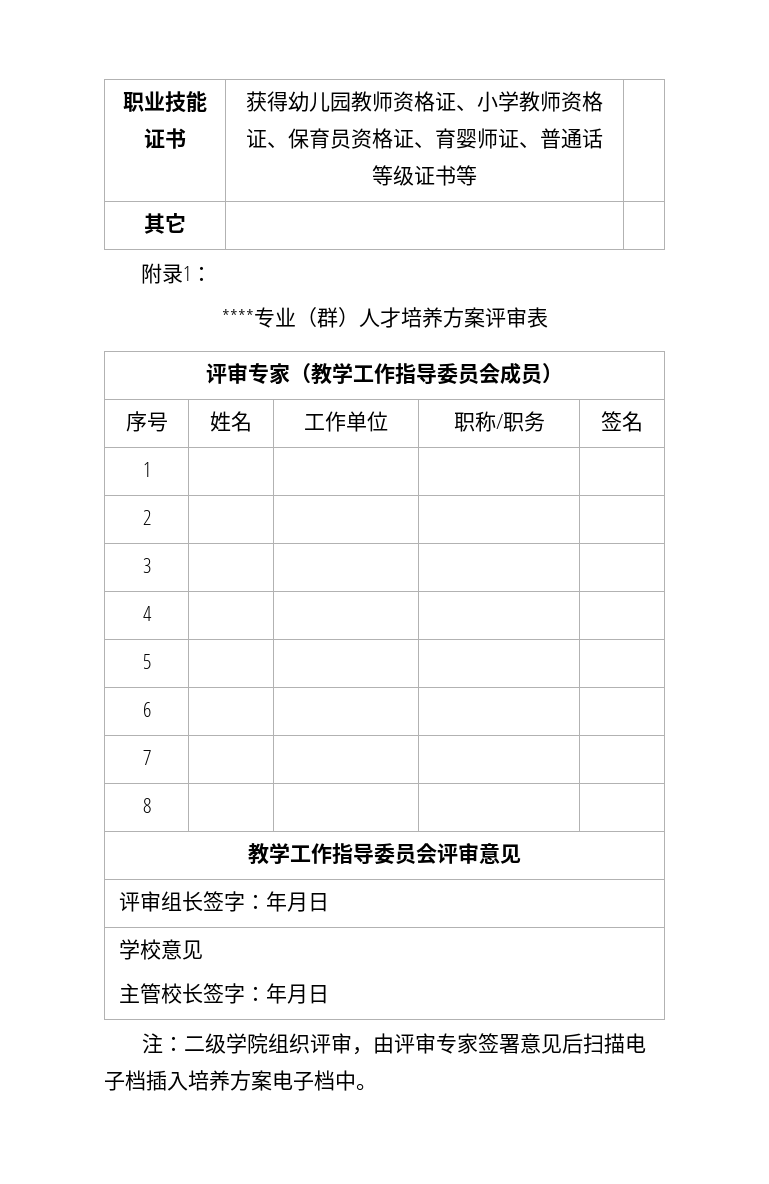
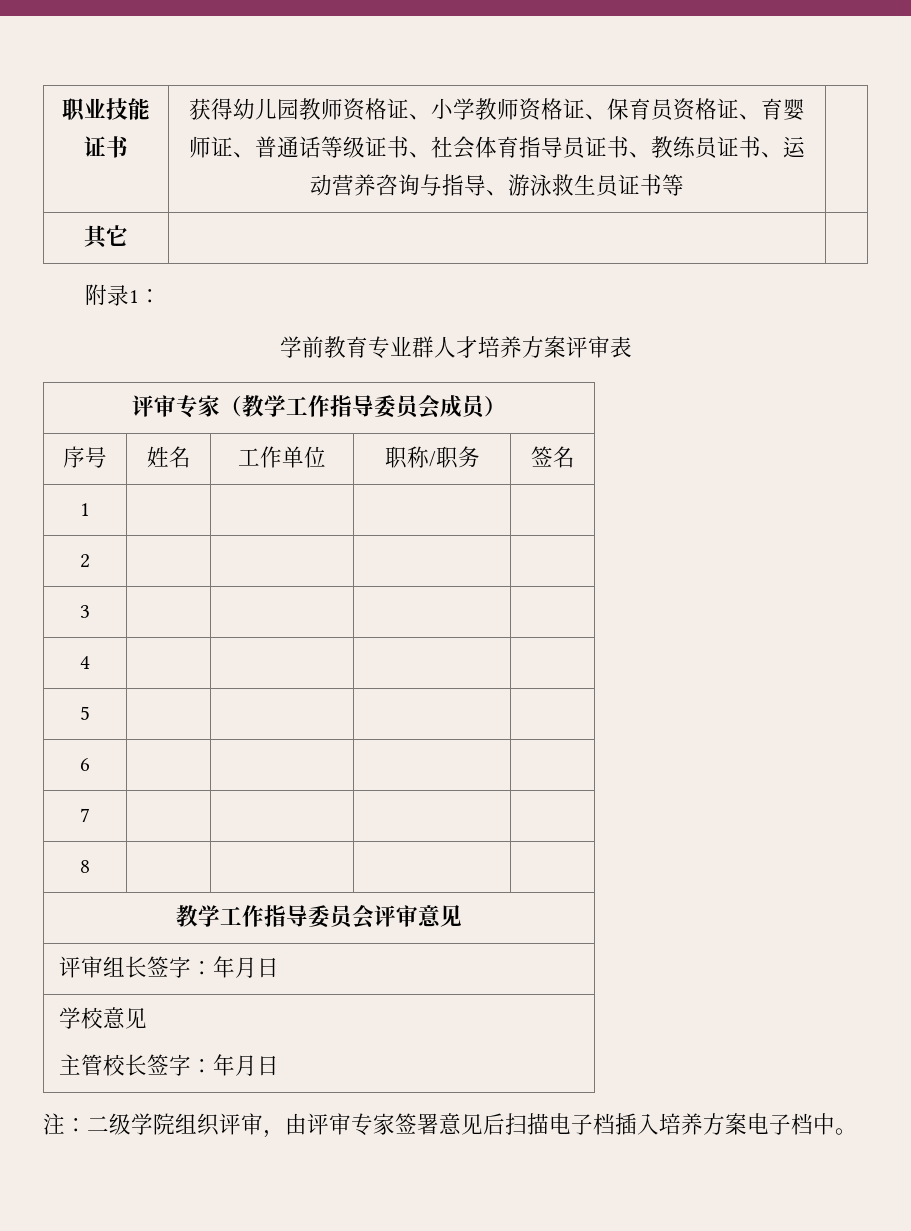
- 职业技能证书 | 获得幼儿园教师资格证、小学教师资格证、保育员资格证、育婴师证、普通话等级证书等 |
+ 职业技能证书 | 获得幼儿园教师资格证、小学教师资格证、保育员资格证、育婴师证、普通话等级证书、社会体育指导员证书、教练员证书、运动营养咨询与指导、游泳救生员证书等 |
- ****专业（群）人才培养方案评审表
+ 学前教育专业群人才培养方案评审表

